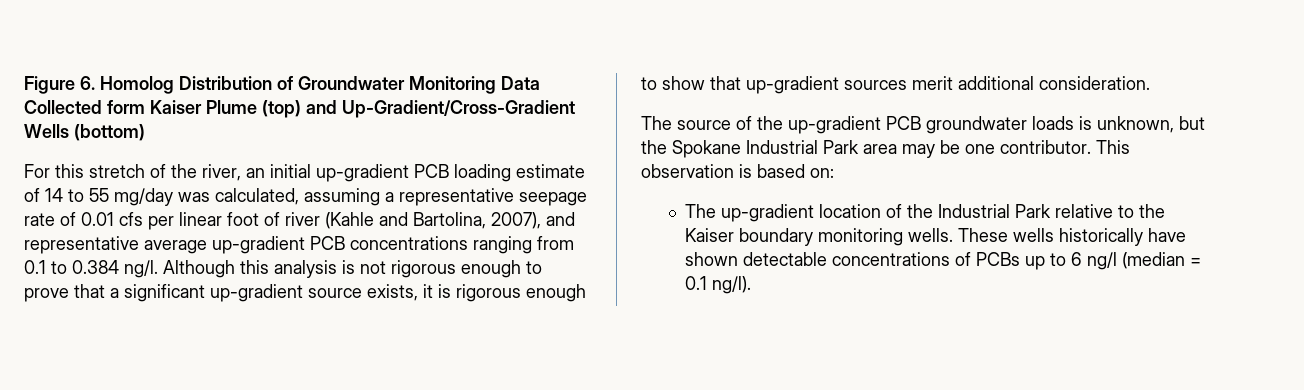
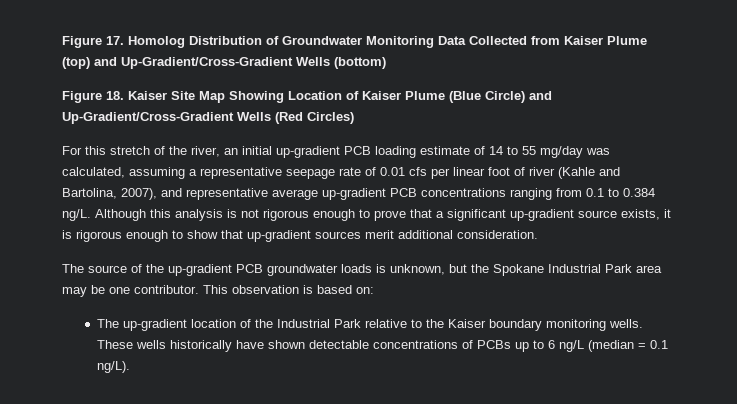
- Figure 6. Homolog Distribution of Groundwater Monitoring Data Collected form Kaiser Plume (top) and Up-Gradient/Cross-Gradient Wells (bottom)
+ Figure 17. Homolog Distribution of Groundwater Monitoring Data Collected from Kaiser Plume (top) and Up-Gradient/Cross-Gradient Wells (bottom)
+ Figure 18. Kaiser Site Map Showing Location of Kaiser Plume (Blue Circle) and Up-Gradient/Cross-Gradient Wells (Red Circles)
- For this stretch of the river, an initial up-gradient PCB loading estimate of 14 to 55 mg/day was calculated, assuming a representative seepage rate of 0.01 cfs per linear foot of river (Kahle and Bartolina, 2007), and representative average up-gradient PCB concentrations ranging from 0.1 to 0.384 ng/l.
+ For this stretch of the river, an initial up-gradient PCB loading estimate of 14 to 55 mg/day was calculated, assuming a representative seepage rate of 0.01 cfs per linear foot of river (Kahle and Bartolina, 2007), and representative average up-gradient PCB concentrations ranging from 0.1 to 0.384 ng/L.
- These wells historically have shown detectable concentrations of PCBs up to 6 ng/l (median = 0.1 ng/l).
+ These wells historically have shown detectable concentrations of PCBs up to 6 ng/L (median = 0.1 ng/L).

